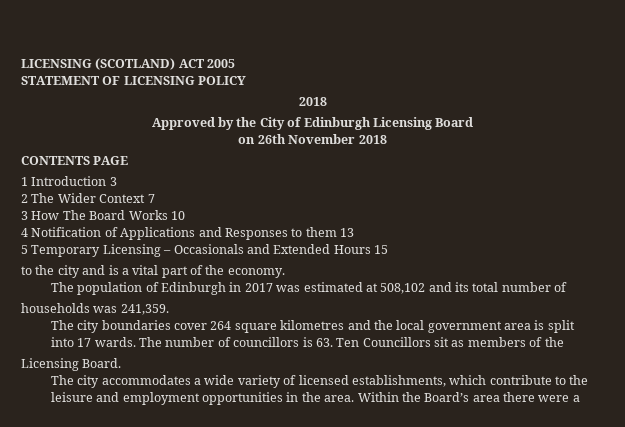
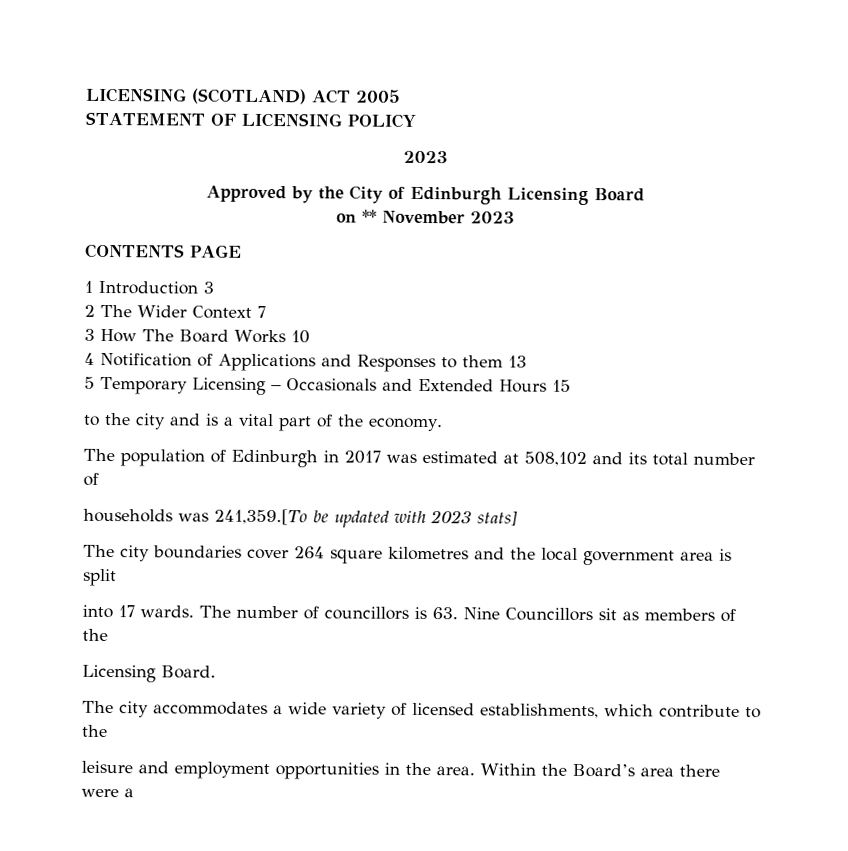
  STATEMENT OF LICENSING POLICY
- 2018
+ 2023
- on 26th November 2018
+ on ** November 2023
- households was 241,359.
+ households was 241,359.[To be updated with 2023 stats]
- The number of councillors is 63. Ten Councillors sit as members of the
+ The number of councillors is 63. Nine Councillors sit as members of the

